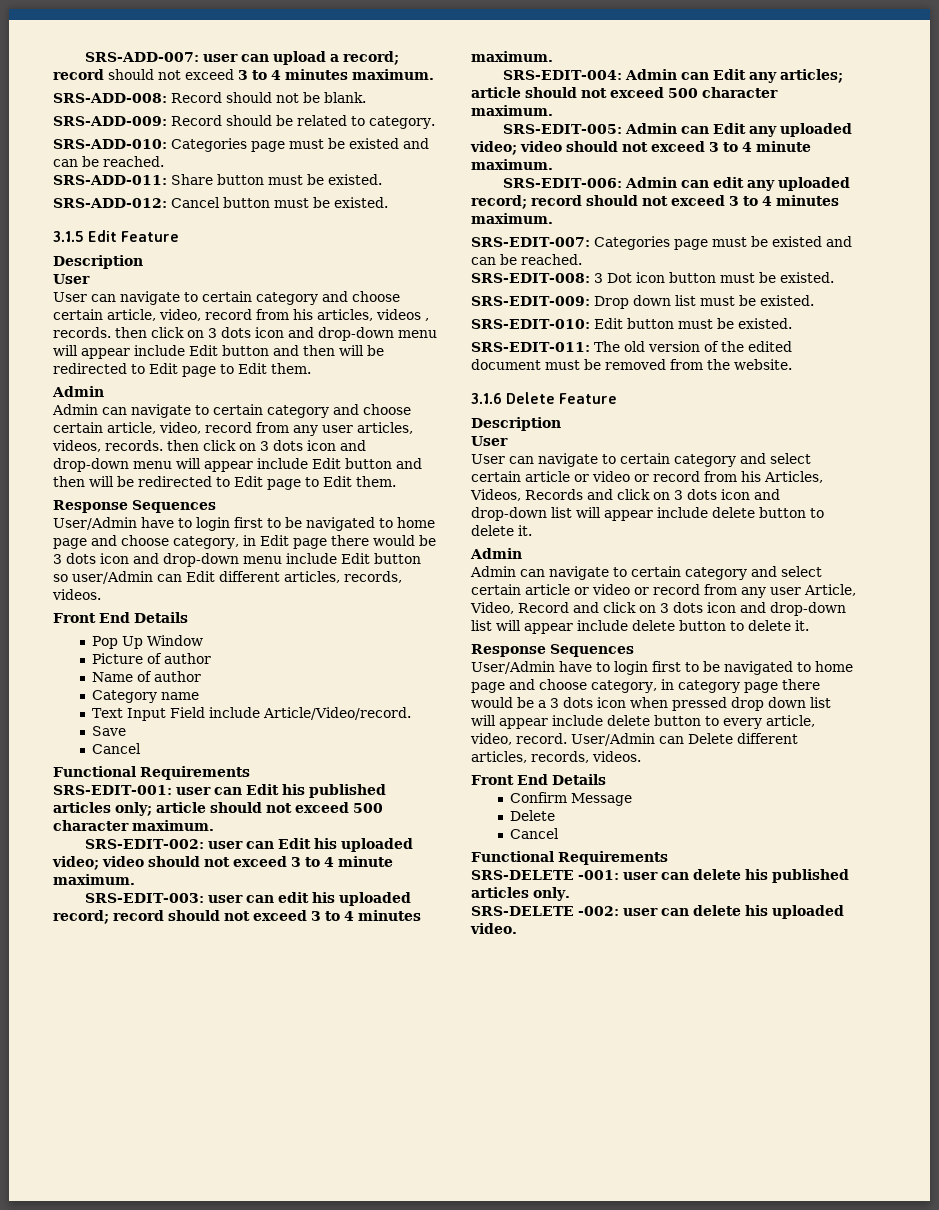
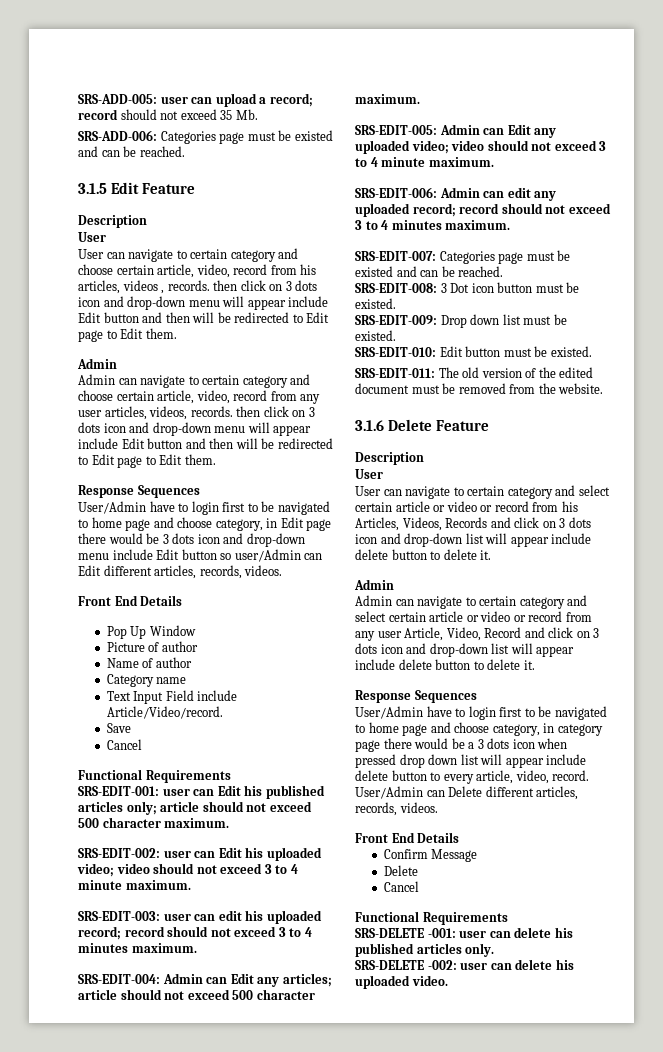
- SRS-ADD-007: user can upload a record; record should not exceed 3 to 4 minutes maximum.
- SRS-ADD-008: Record should not be blank.
- SRS-ADD-009: Record should be related to category.
- SRS-ADD-010: Categories page must be existed and can be reached.
- SRS-ADD-011: Share button must be existed.
- SRS-ADD-012: Cancel button must be existed.
+ SRS-ADD-005: user can upload a record; record should not exceed 35 Mb.
+ SRS-ADD-006: Categories page must be existed and can be reached.

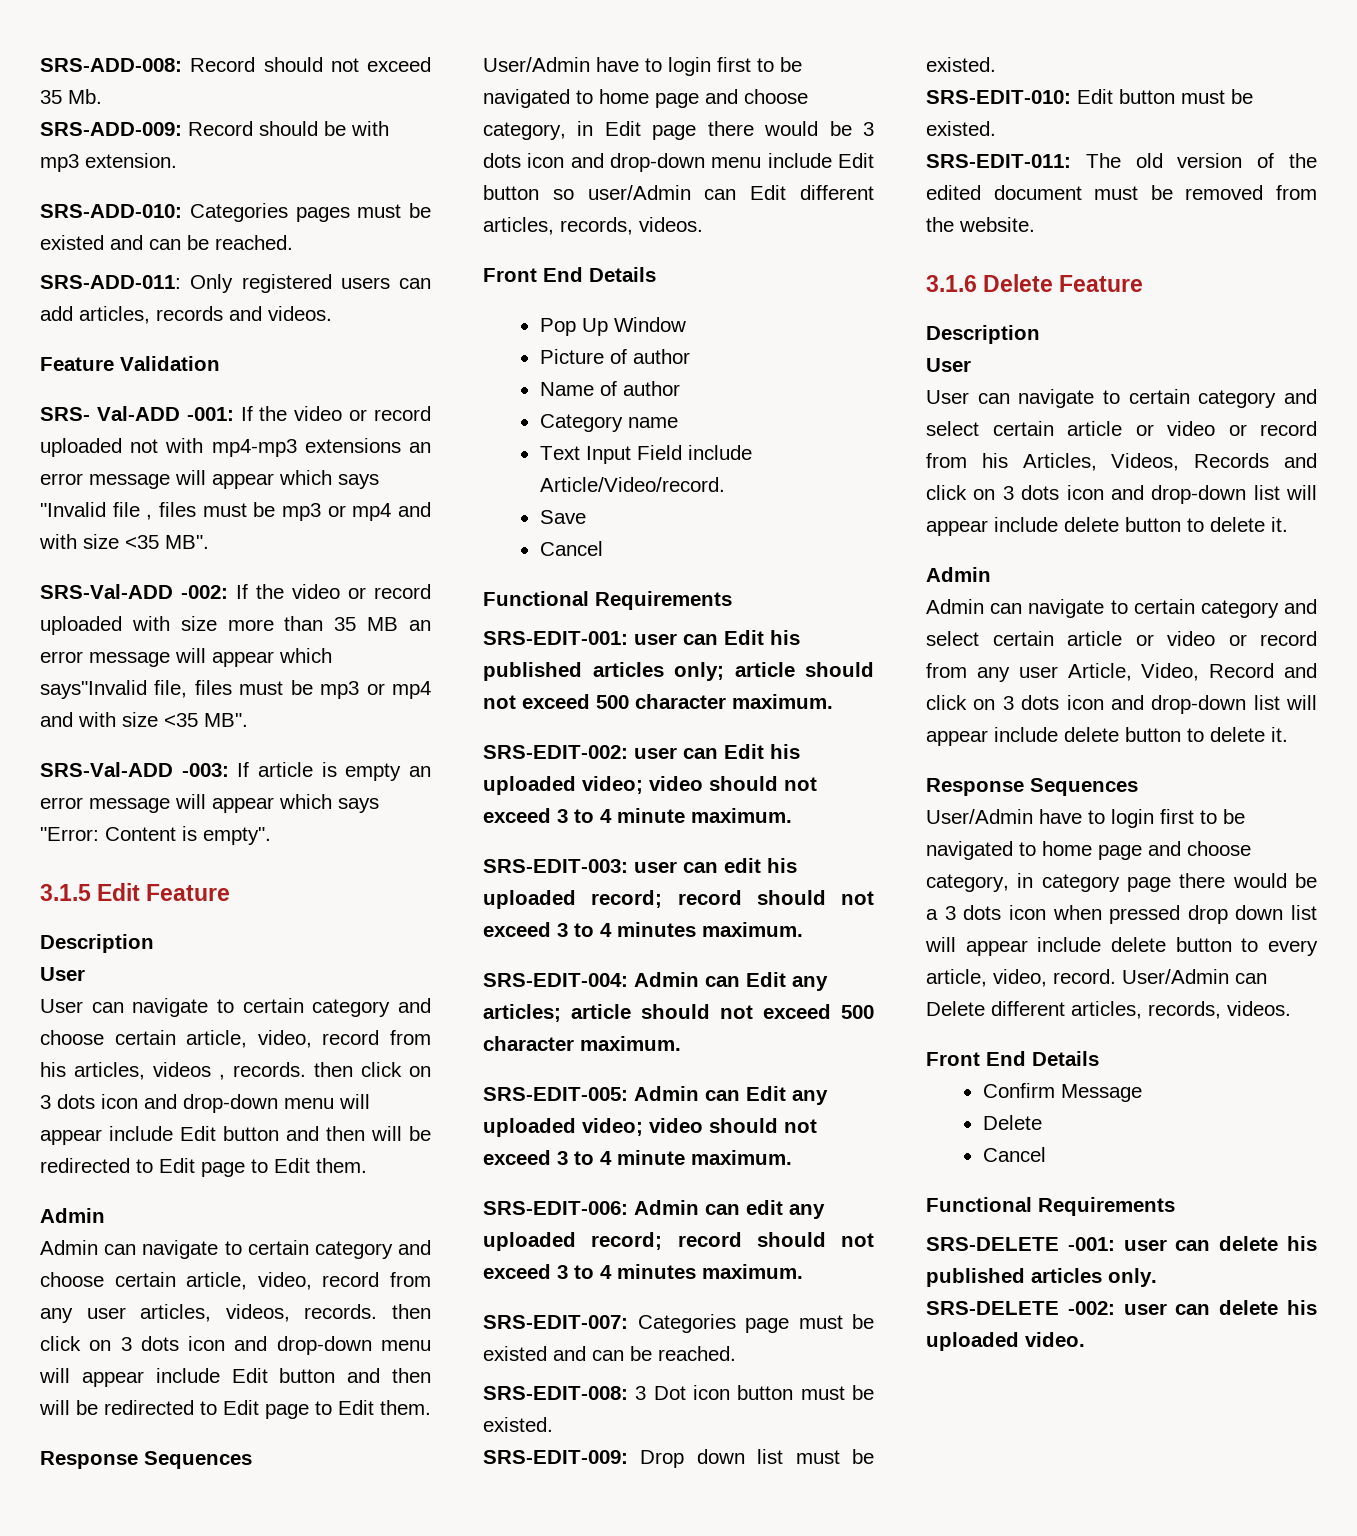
- SRS-ADD-005: user can upload a record; record should not exceed 35 Mb.
+ SRS-ADD-008: Record should not exceed 35 Mb.
- SRS-ADD-006: Categories page must be existed and can be reached.
+ SRS-ADD-009: Record should be with mp3 extension.
+ SRS-ADD-010: Categories pages must be existed and can be reached.
+ SRS-ADD-011: Only registered users can add articles, records and videos.
+ Feature Validation
+ SRS- Val-ADD -001: If the video or record uploaded not with mp4-mp3 extensions an error message will appear which says "Invalid file , files must be mp3 or mp4 and with size <35 MB".
+ SRS-Val-ADD -002: If the video or record uploaded with size more than 35 MB an error message will appear which says"Invalid file, files must be mp3 or mp4 and with size <35 MB".
+ SRS-Val-ADD -003: If article is empty an error message will appear which says "Error: Content is empty".

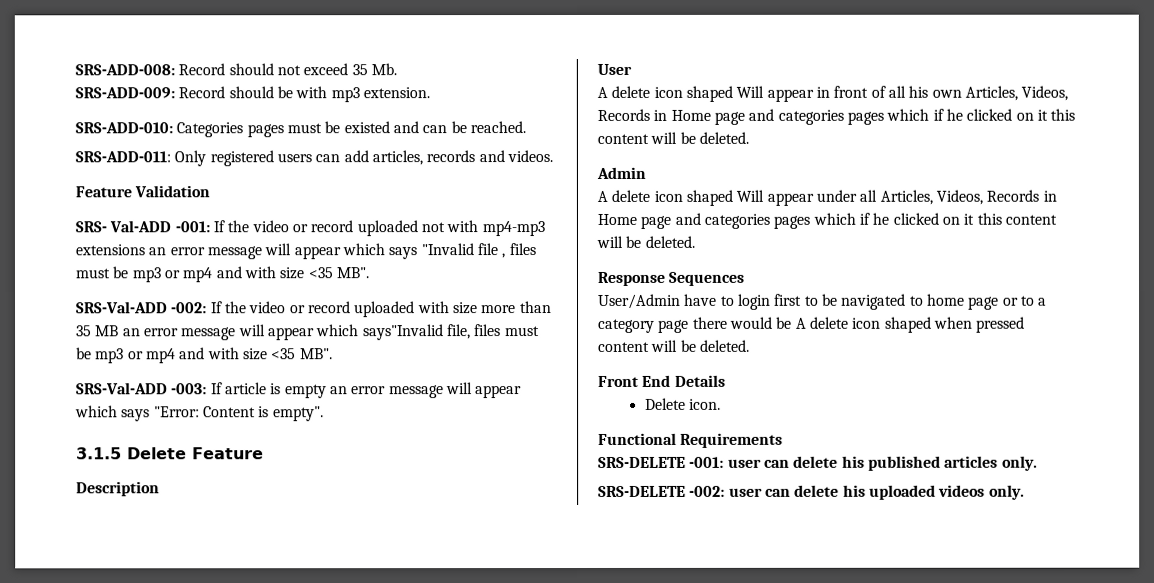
- 3.1.5 Edit Feature
+ 3.1.5 Delete Feature
  Description
  User
- User can navigate to certain category and choose certain article, video, record from his articles, videos , records. then click on 3 dots icon and drop-down menu will appear include Edit button and then will be redirected to Edit page to Edit them.
+ A delete icon shaped Will appear in front of all his own Articles, Videos, Records in Home page and categories pages which if he clicked on it this content will be deleted.
  Admin
- Admin can navigate to certain category and choose certain article, video, record from any user articles, videos, records. then click on 3 dots icon and drop-down menu will appear include Edit button and then will be redirected to Edit page to Edit them.
+ A delete icon shaped Will appear under all Articles, Videos, Records in Home page and categories pages which if he clicked on it this content will be deleted.
- User/Admin have to login first to be navigated to home page and choose category, in Edit page there would be 3 dots icon and drop-down menu include Edit button so user/Admin can Edit different articles, records, videos.
+ User/Admin have to login first to be navigated to home page or to a category page there would be A delete icon shaped when pressed content will be deleted.
  Front End Details
- Pop Up Window
- Picture of author
- Name of author
- Category name
- Text Input Field include Article/Video/record.
- Save
- Cancel
- Functional Requirements
- SRS-EDIT-001: user can Edit his published articles only; article should not exceed 500 character maximum.
- SRS-EDIT-002: user can Edit his uploaded video; video should not exceed 3 to 4 minute maximum.
- SRS-EDIT-003: user can edit his uploaded record; record should not exceed 3 to 4 minutes maximum.
- SRS-EDIT-004: Admin can Edit any articles; article should not exceed 500 character maximum.
- SRS-EDIT-005: Admin can Edit any uploaded video; video should not exceed 3 to 4 minute maximum.
- SRS-EDIT-006: Admin can edit any uploaded record; record should not exceed 3 to 4 minutes maximum.
- SRS-EDIT-007: Categories page must be existed and can be reached.
- SRS-EDIT-008: 3 Dot icon button must be existed.
- SRS-EDIT-009: Drop down list must be existed.
- SRS-EDIT-010: Edit button must be existed.
- SRS-EDIT-011: The old version of the edited document must be removed from the website.
- 3.1.6 Delete Feature
- Description
- User
- User can navigate to certain category and select certain article or video or record from his Articles, Videos, Records and click on 3 dots icon and drop-down list will appear include delete button to delete it.
- Admin
- Admin can navigate to certain category and select certain article or video or record from any user Article, Video, Record and click on 3 dots icon and drop-down list will appear include delete button to delete it.
- Response Sequences
- User/Admin have to login first to be navigated to home page and choose category, in category page there would be a 3 dots icon when pressed drop down list will appear include delete button to every article, video, record. User/Admin can Delete different articles, records, videos.
- Front End Details
- Confirm Message
- Delete
- Cancel
+ Delete icon.
- SRS-DELETE -002: user can delete his uploaded video.
+ SRS-DELETE -002: user can delete his uploaded videos only.

